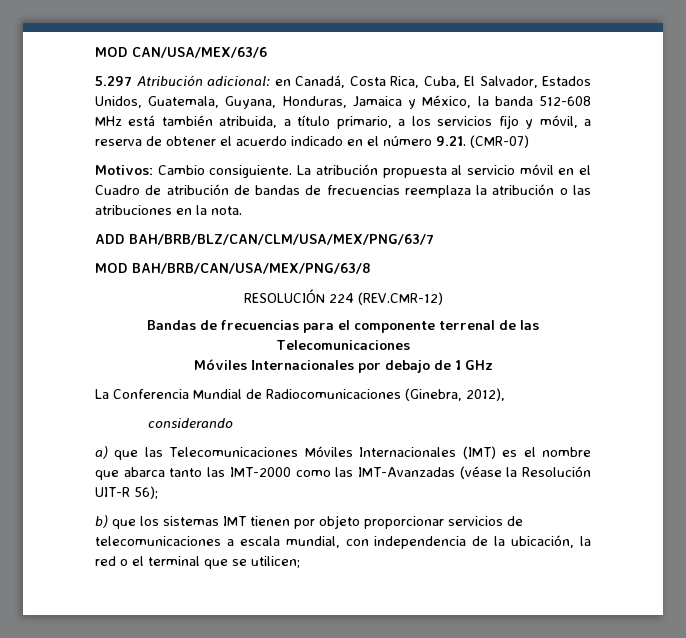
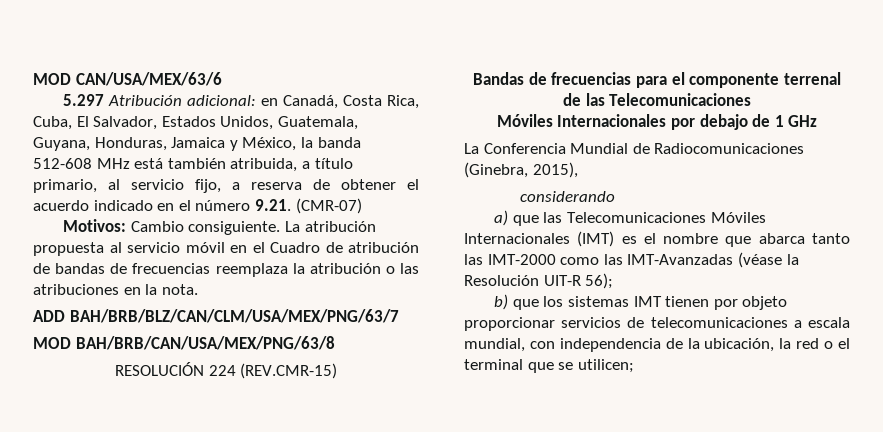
- 5.297 Atribución adicional: en Canadá, Costa Rica, Cuba, El Salvador, Estados Unidos, Guatemala, Guyana, Honduras, Jamaica y México, la banda 512-608 MHz está también atribuida, a título primario, a los servicios fijo y móvil, a reserva de obtener el acuerdo indicado en el número 9.21. (CMR-07)
+ 5.297 Atribución adicional: en Canadá, Costa Rica, Cuba, El Salvador, Estados Unidos, Guatemala, Guyana, Honduras, Jamaica y México, la banda 512-608 MHz está también atribuida, a título primario, al servicio fijo, a reserva de obtener el acuerdo indicado en el número 9.21. (CMR-07)
- RESOLUCIÓN 224 (REV.CMR-12)
+ RESOLUCIÓN 224 (REV.CMR-15)
- La Conferencia Mundial de Radiocomunicaciones (Ginebra, 2012),
+ La Conferencia Mundial de Radiocomunicaciones (Ginebra, 2015),

